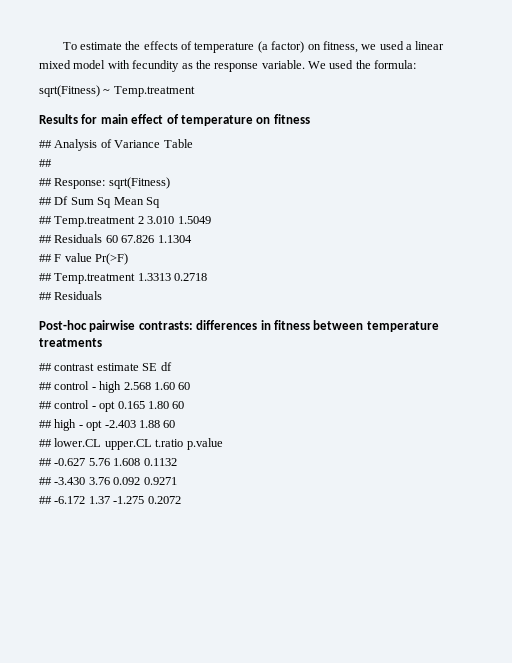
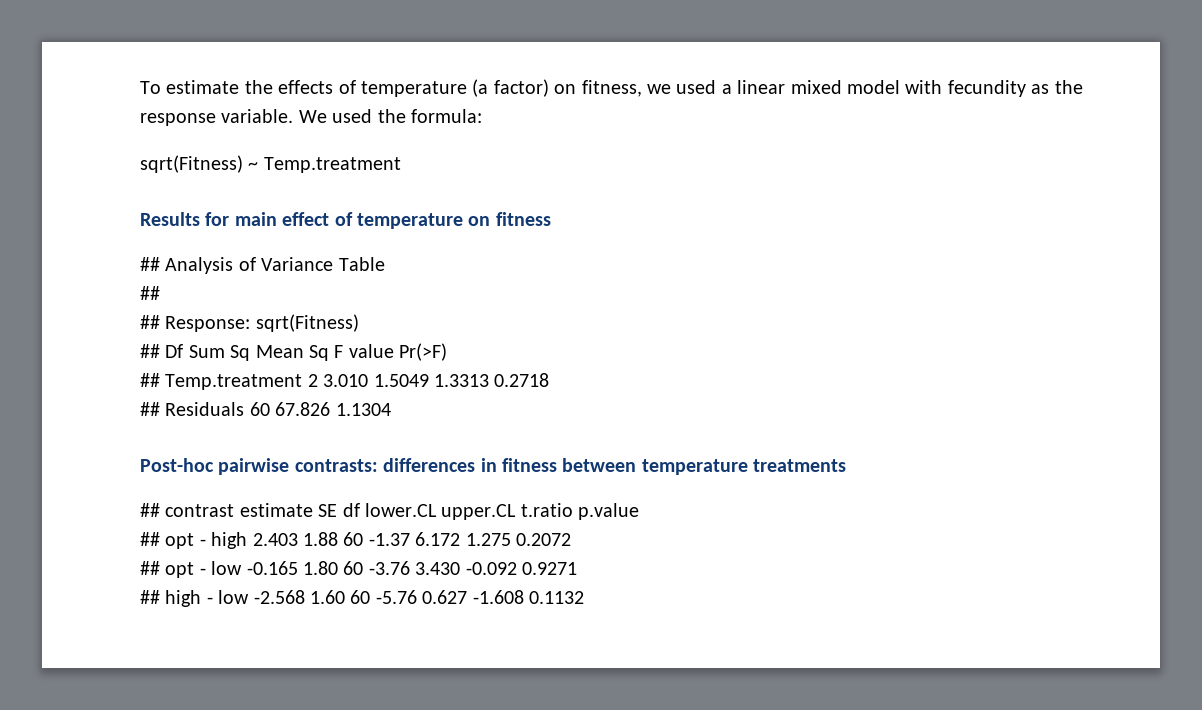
- ## Df Sum Sq Mean Sq
+ ## Df Sum Sq Mean Sq F value Pr(>F)
- ## Temp.treatment 2 3.010 1.5049
+ ## Temp.treatment 2 3.010 1.5049 1.3313 0.2718
- ## F value Pr(>F)
- ## Temp.treatment 1.3313 0.2718
- ## Residuals
- ## contrast estimate SE df
- ## control - high 2.568 1.60 60
- ## control - opt 0.165 1.80 60
- ## high - opt -2.403 1.88 60
- ## lower.CL upper.CL t.ratio p.value
+ ## contrast estimate SE df lower.CL upper.CL t.ratio p.value
- ## -0.627 5.76 1.608 0.1132
- ## -3.430 3.76 0.092 0.9271
- ## -6.172 1.37 -1.275 0.2072
+ ## opt - high 2.403 1.88 60 -1.37 6.172 1.275 0.2072
+ ## opt - low -0.165 1.80 60 -3.76 3.430 -0.092 0.9271
+ ## high - low -2.568 1.60 60 -5.76 0.627 -1.608 0.1132

